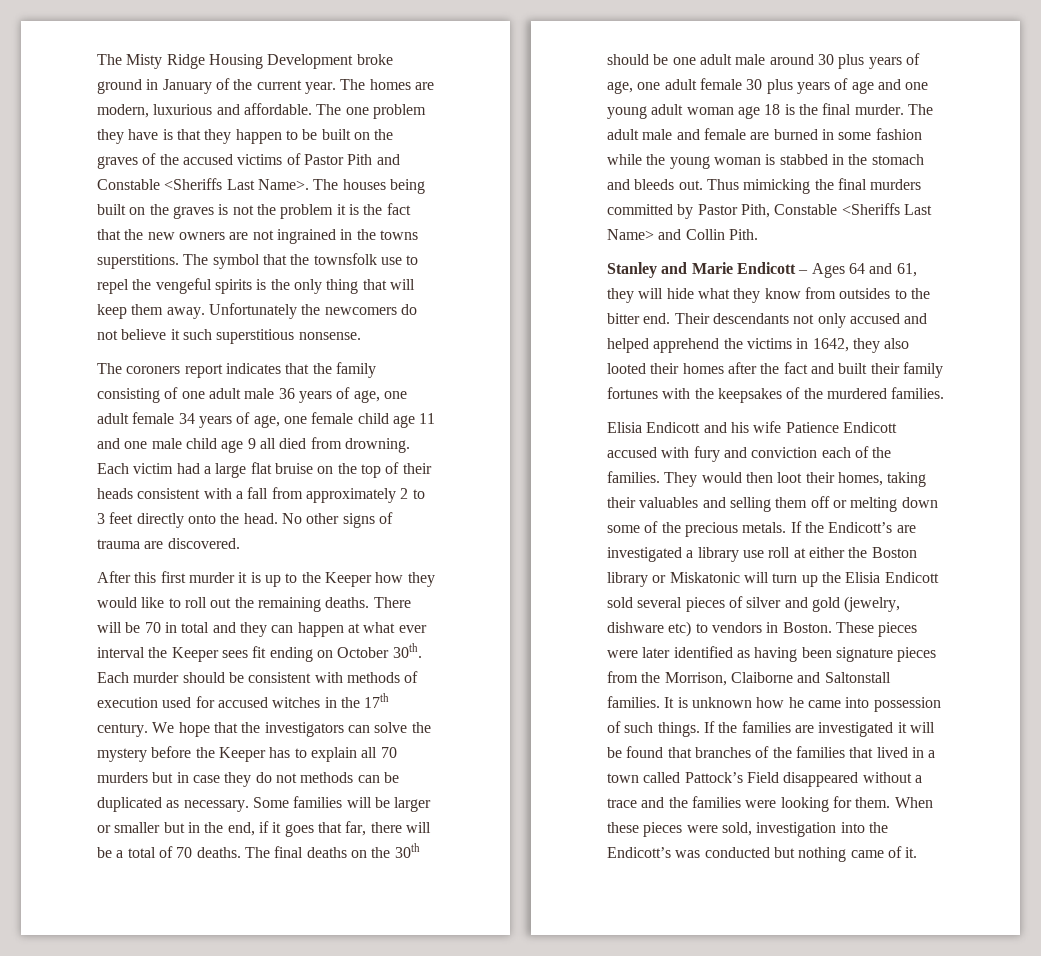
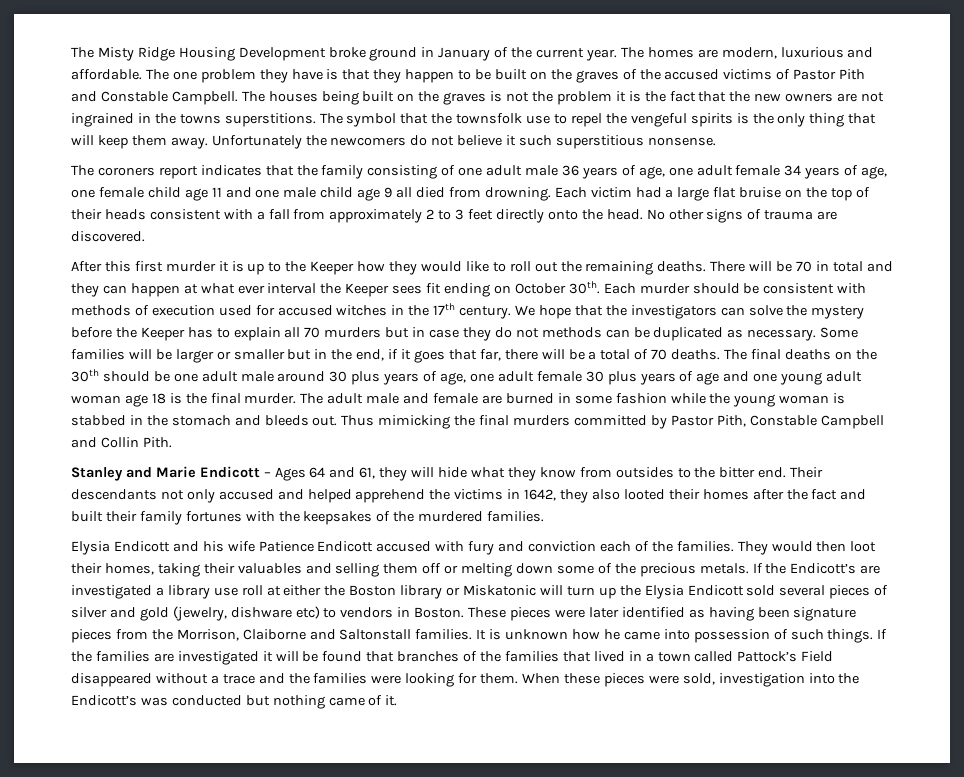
- The one problem they have is that they happen to be built on the graves of the accused victims of Pastor Pith and Constable <Sheriffs Last Name>.
+ The one problem they have is that they happen to be built on the graves of the accused victims of Pastor Pith and Constable Campbell.
- Thus mimicking the final murders committed by Pastor Pith, Constable <Sheriffs Last Name> and Collin Pith.
+ Thus mimicking the final murders committed by Pastor Pith, Constable Campbell and Collin Pith.
- Elisia Endicott and his wife Patience Endicott accused with fury and conviction each of the families.
+ Elysia Endicott and his wife Patience Endicott accused with fury and conviction each of the families.
- If the Endicott’s are investigated a library use roll at either the Boston library or Miskatonic will turn up the Elisia Endicott sold several pieces of silver and gold (jewelry, dishware etc) to vendors in Boston.
+ If the Endicott’s are investigated a library use roll at either the Boston library or Miskatonic will turn up the Elysia Endicott sold several pieces of silver and gold (jewelry, dishware etc) to vendors in Boston.

